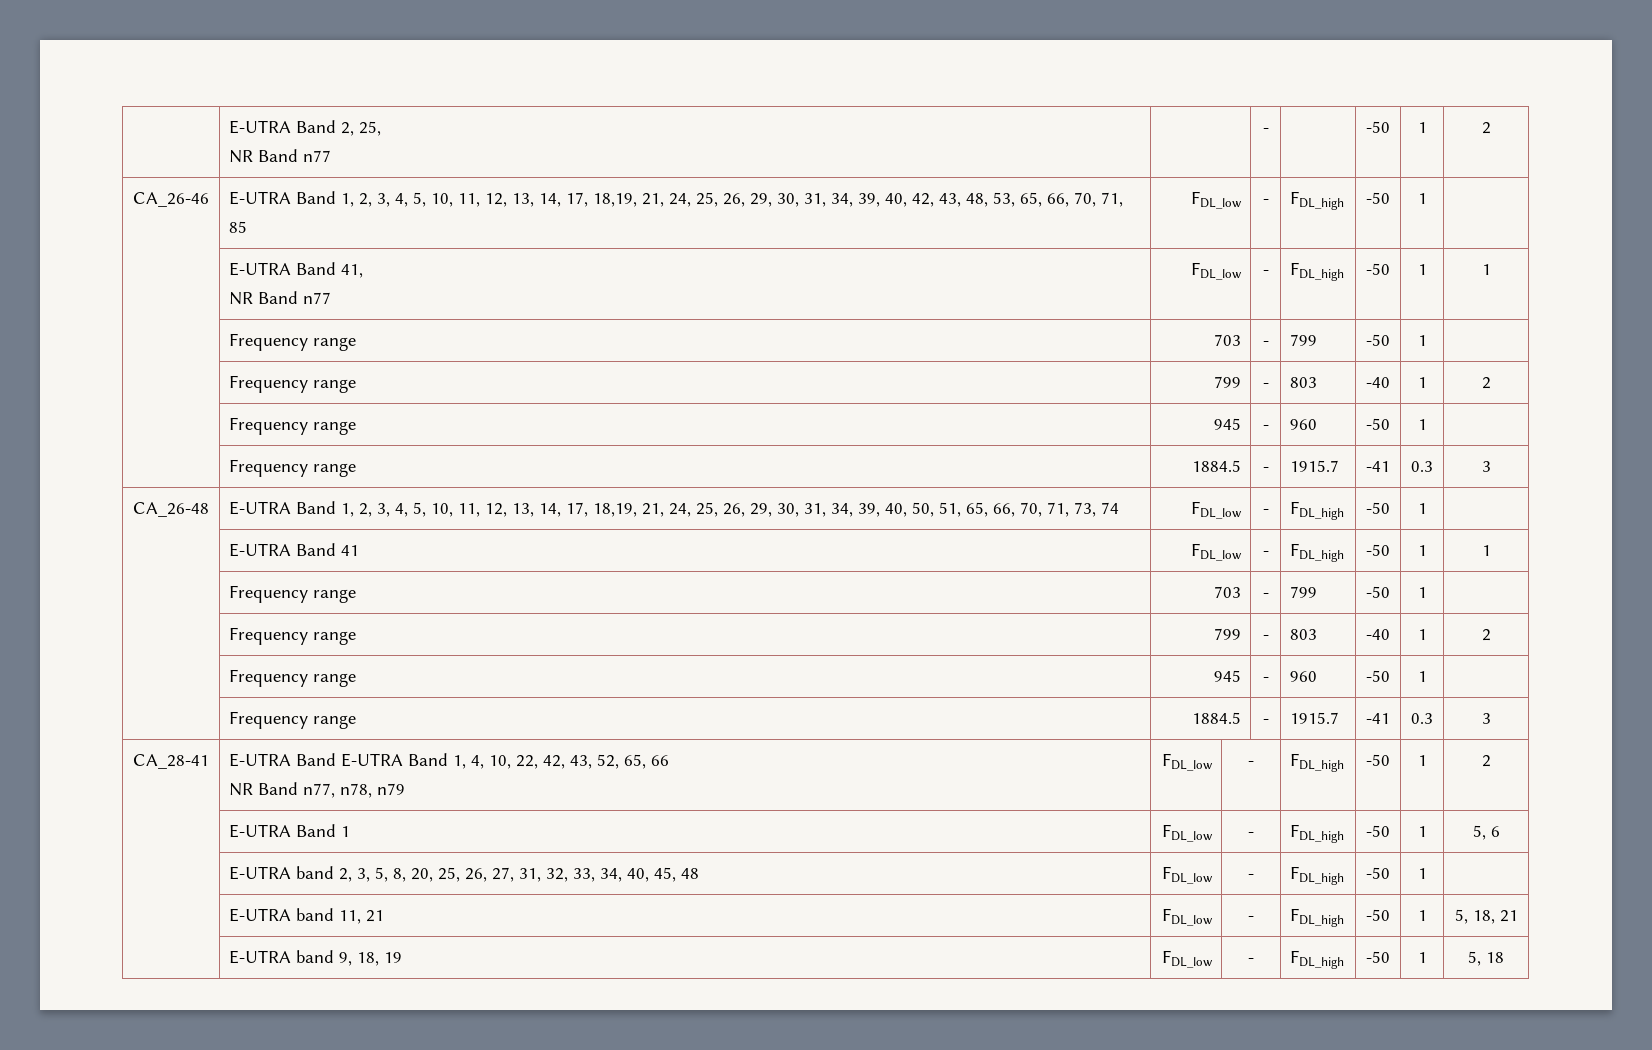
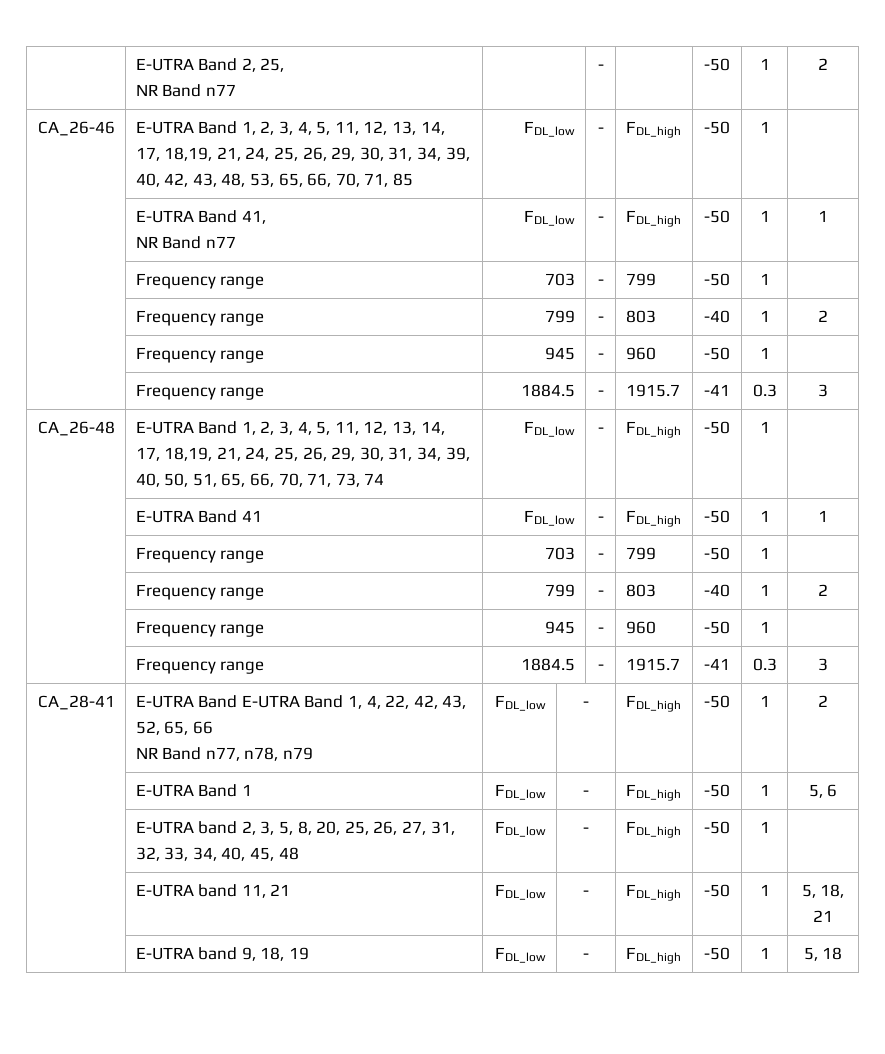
- CA_26-46 | E-UTRA Band 1, 2, 3, 4, 5, 10, 11, 12, 13, 14, 17, 18,19, 21, 24, 25, 26, 29, 30, 31, 34, 39, 40, 42, 43, 48, 53, 65, 66, 70, 71, 85 | FDL_low | - | FDL_high | -50 | 1 |
+ CA_26-46 | E-UTRA Band 1, 2, 3, 4, 5, 11, 12, 13, 14, 17, 18,19, 21, 24, 25, 26, 29, 30, 31, 34, 39, 40, 42, 43, 48, 53, 65, 66, 70, 71, 85 | FDL_low | - | FDL_high | -50 | 1 |
- CA_26-48 | E-UTRA Band 1, 2, 3, 4, 5, 10, 11, 12, 13, 14, 17, 18,19, 21, 24, 25, 26, 29, 30, 31, 34, 39, 40, 50, 51, 65, 66, 70, 71, 73, 74 | FDL_low | - | FDL_high | -50 | 1 |
+ CA_26-48 | E-UTRA Band 1, 2, 3, 4, 5, 11, 12, 13, 14, 17, 18,19, 21, 24, 25, 26, 29, 30, 31, 34, 39, 40, 50, 51, 65, 66, 70, 71, 73, 74 | FDL_low | - | FDL_high | -50 | 1 |
- CA_28-41 | E-UTRA Band E-UTRA Band 1, 4, 10, 22, 42, 43, 52, 65, 66
+ CA_28-41 | E-UTRA Band E-UTRA Band 1, 4, 22, 42, 43, 52, 65, 66

